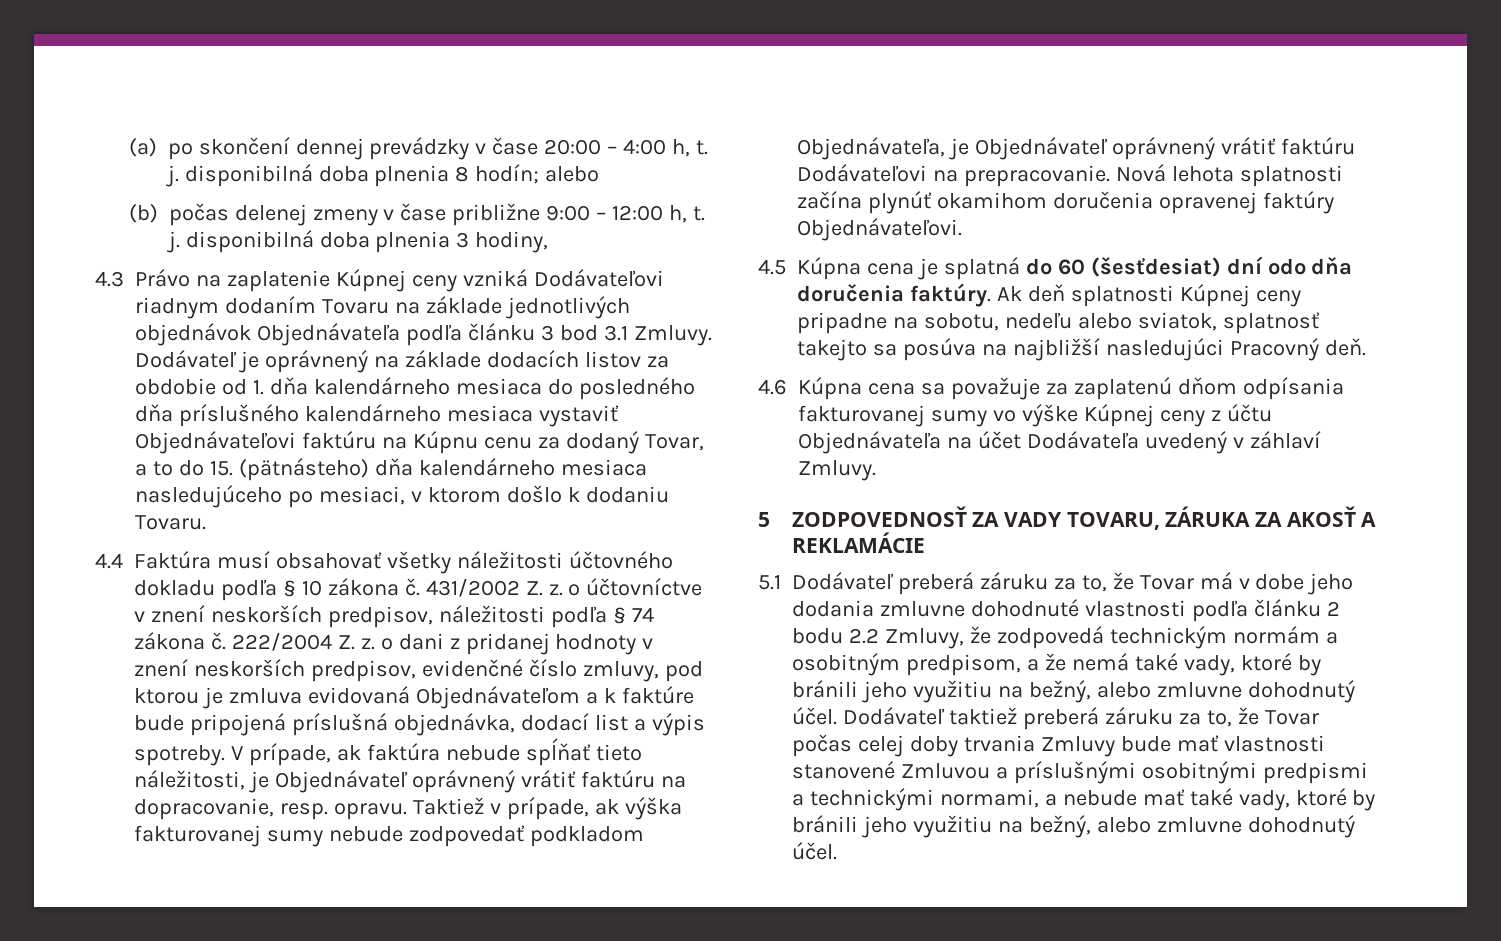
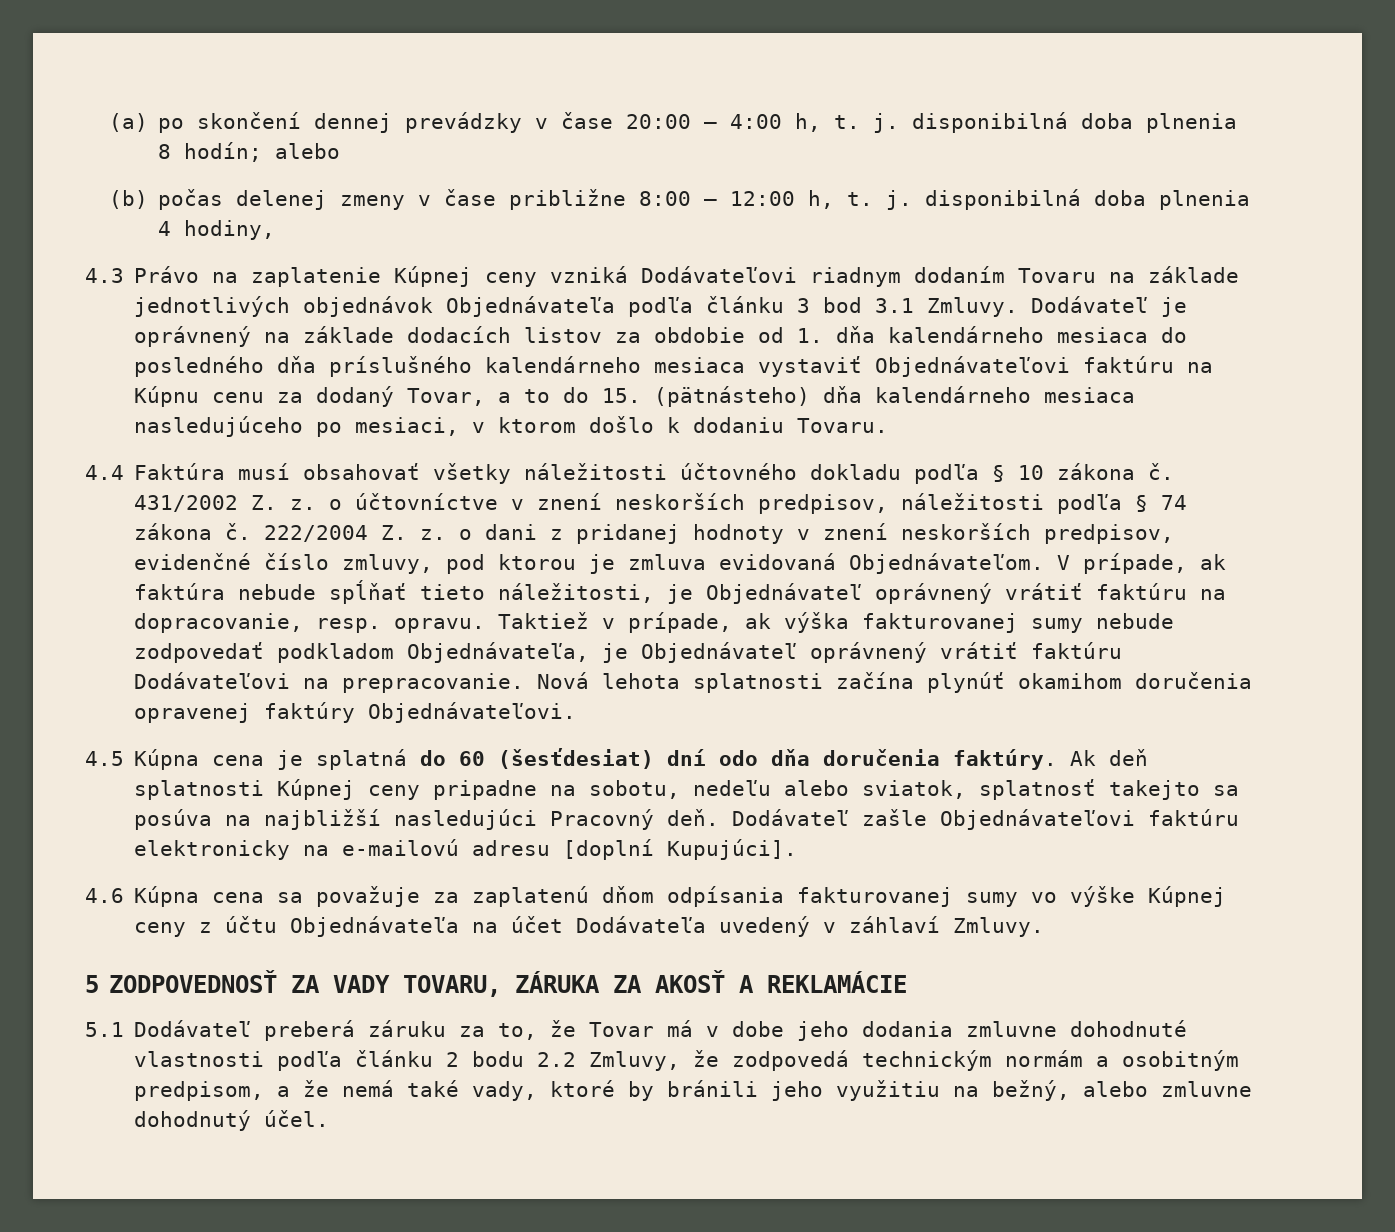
- (b) počas delenej zmeny v čase približne 9:00 – 12:00 h, t. j. disponibilná doba plnenia 3 hodiny,
+ (b) počas delenej zmeny v čase približne 8:00 – 12:00 h, t. j. disponibilná doba plnenia 4 hodiny,
- 222/2004 Z. z. o dani z pridanej hodnoty v znení neskorších predpisov, evidenčné číslo zmluvy, pod ktorou je zmluva evidovaná Objednávateľom a k faktúre bude pripojená príslušná objednávka, dodací list a výpis spotreby.
+ 222/2004 Z. z. o dani z pridanej hodnoty v znení neskorších predpisov, evidenčné číslo zmluvy, pod ktorou je zmluva evidovaná Objednávateľom.
+ Dodávateľ zašle Objednávateľovi faktúru elektronicky na e-mailovú adresu [doplní Kupujúci].
- Dodávateľ taktiež preberá záruku za to, že Tovar počas celej doby trvania Zmluvy bude mať vlastnosti stanovené Zmluvou a príslušnými osobitnými predpismi a technickými normami, a nebude mať také vady, ktoré by bránili jeho využitiu na bežný, alebo zmluvne dohodnutý účel.

